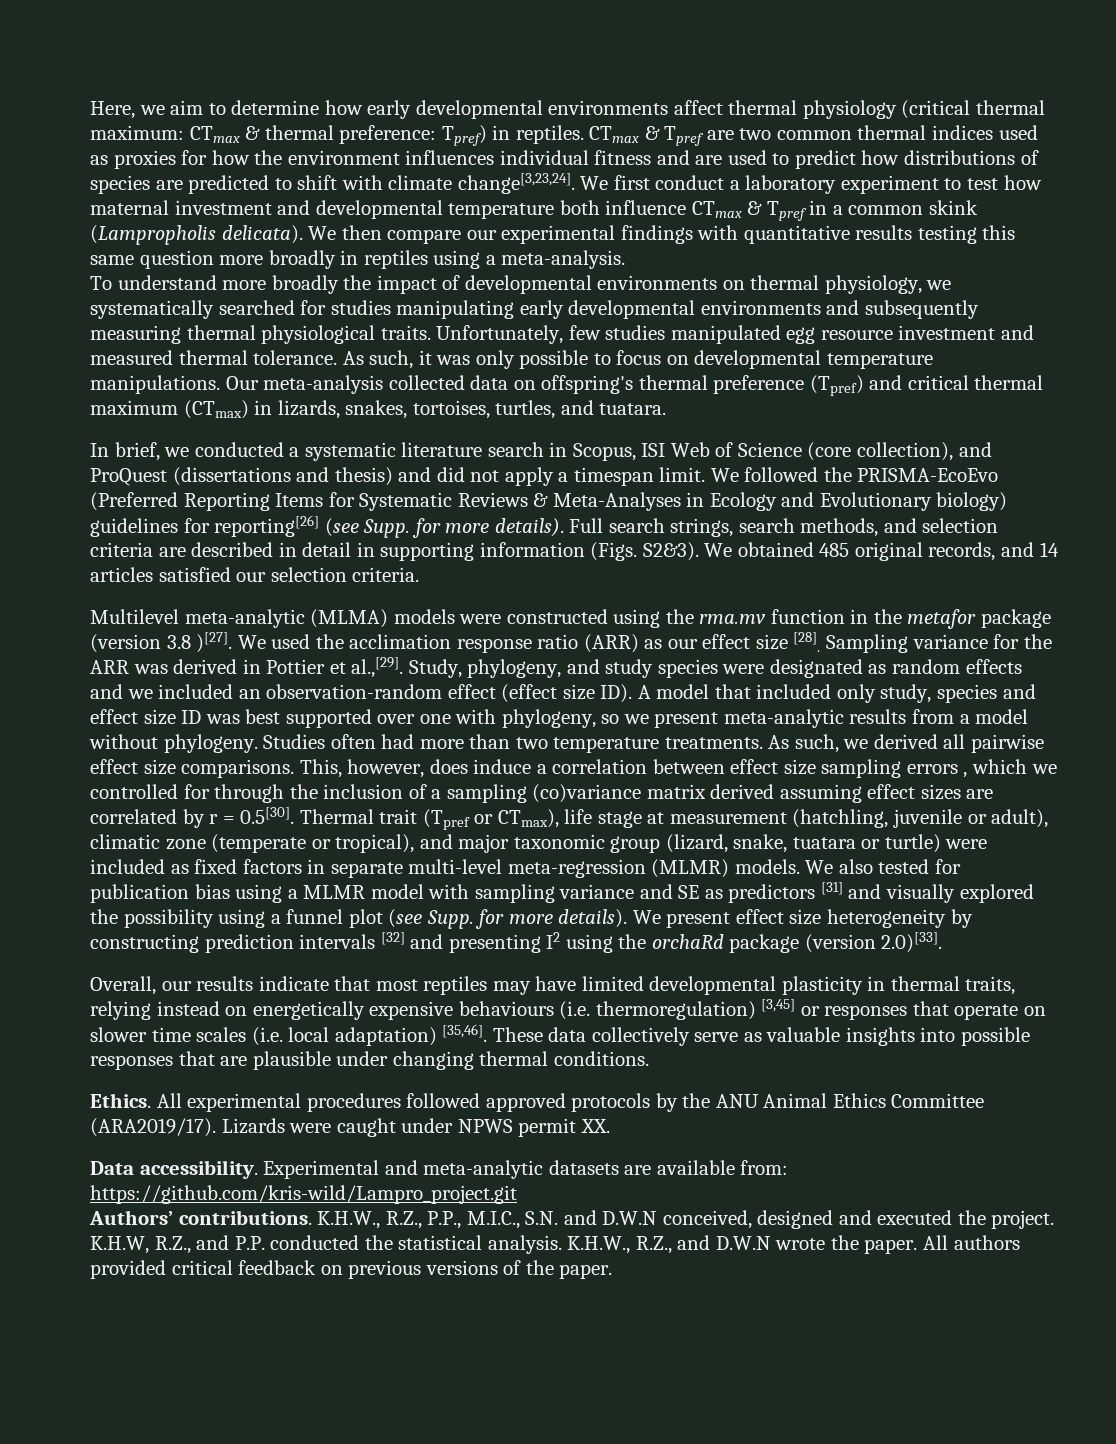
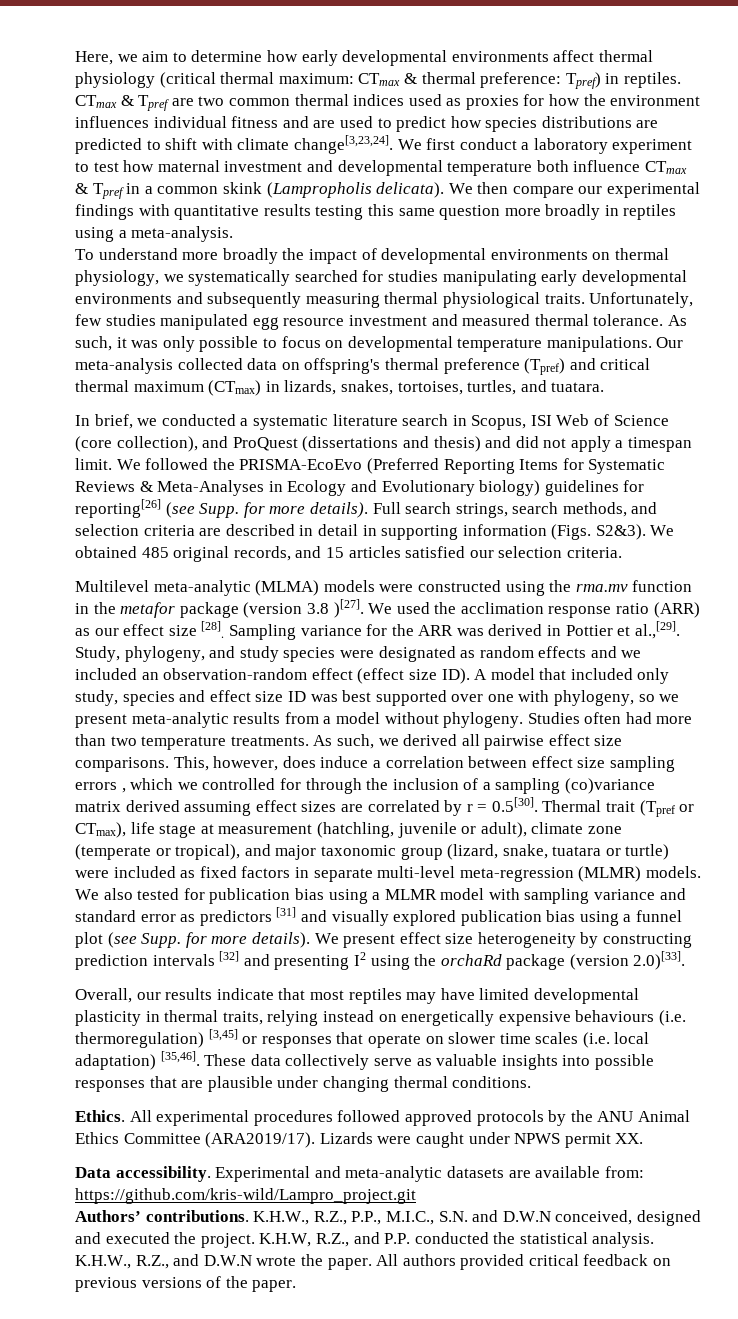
- CTmax & Tpref are two common thermal indices used as proxies for how the environment influences individual fitness and are used to predict how distributions of species are predicted to shift with climate change[3,23,24].
+ CTmax & Tpref are two common thermal indices used as proxies for how the environment influences individual fitness and are used to predict how species distributions are predicted to shift with climate change[3,23,24].
- We obtained 485 original records, and 14 articles satisfied our selection criteria.
+ We obtained 485 original records, and 15 articles satisfied our selection criteria.
- This, however, does induce a correlation between effect size sampling errors , which we controlled for through the inclusion of a sampling (co)variance matrix derived assuming effect sizes are correlated by r = 0.5[30]. Thermal trait (Tpref or CTmax), life stage at measurement (hatchling, juvenile or adult), climatic zone (temperate or tropical), and major taxonomic group (lizard, snake, tuatara or turtle) were included as fixed factors in separate multi-level meta-regression (MLMR) models.
+ This, however, does induce a correlation between effect size sampling errors , which we controlled for through the inclusion of a sampling (co)variance matrix derived assuming effect sizes are correlated by r = 0.5[30]. Thermal trait (Tpref or CTmax), life stage at measurement (hatchling, juvenile or adult), climate zone (temperate or tropical), and major taxonomic group (lizard, snake, tuatara or turtle) were included as fixed factors in separate multi-level meta-regression (MLMR) models.
- We also tested for publication bias using a MLMR model with sampling variance and SE as predictors [31] and visually explored the possibility using a funnel plot (see Supp. for more details).
+ We also tested for publication bias using a MLMR model with sampling variance and standard error as predictors [31] and visually explored publication bias using a funnel plot (see Supp. for more details).

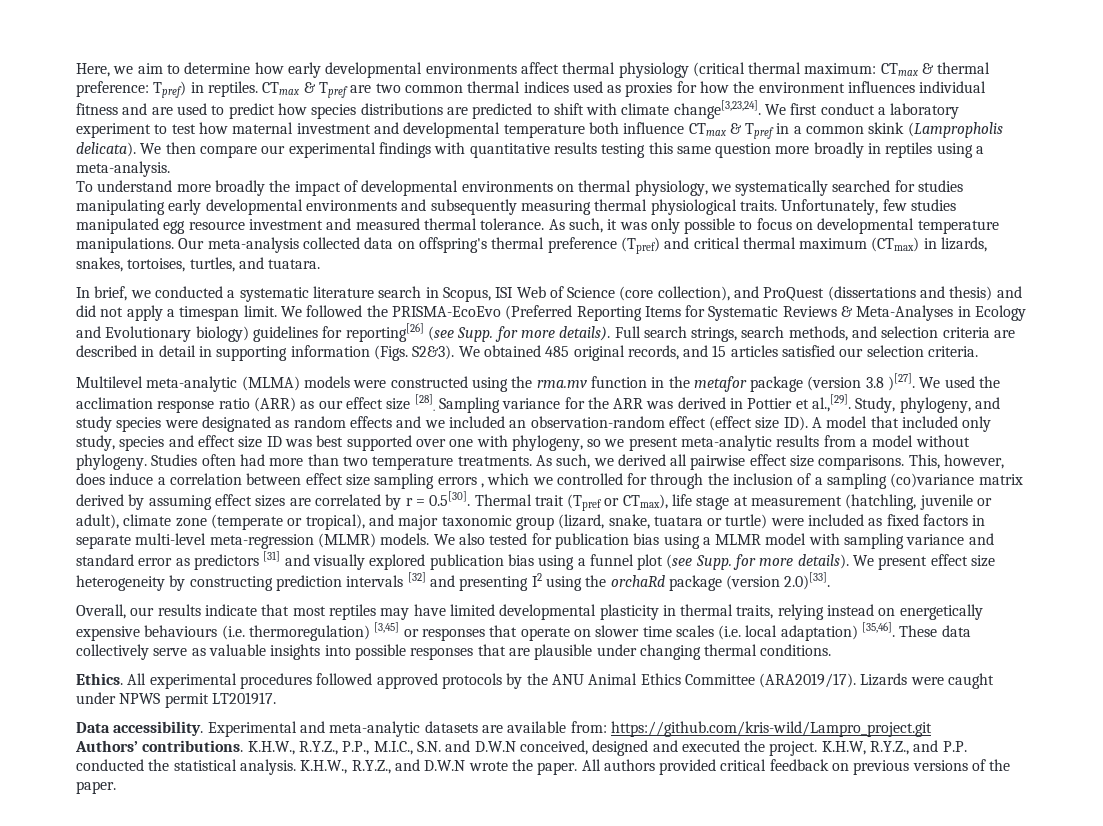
- This, however, does induce a correlation between effect size sampling errors , which we controlled for through the inclusion of a sampling (co)variance matrix derived assuming effect sizes are correlated by r = 0.5[30]. Thermal trait (Tpref or CTmax), life stage at measurement (hatchling, juvenile or adult), climate zone (temperate or tropical), and major taxonomic group (lizard, snake, tuatara or turtle) were included as fixed factors in separate multi-level meta-regression (MLMR) models.
+ This, however, does induce a correlation between effect size sampling errors , which we controlled for through the inclusion of a sampling (co)variance matrix derived by assuming effect sizes are correlated by r = 0.5[30]. Thermal trait (Tpref or CTmax), life stage at measurement (hatchling, juvenile or adult), climate zone (temperate or tropical), and major taxonomic group (lizard, snake, tuatara or turtle) were included as fixed factors in separate multi-level meta-regression (MLMR) models.
- Lizards were caught under NPWS permit XX.
+ Lizards were caught under NPWS permit LT201917.
- K.H.W., R.Z., P.P., M.I.C., S.N. and D.W.N conceived, designed and executed the project.
+ K.H.W., R.Y.Z., P.P., M.I.C., S.N. and D.W.N conceived, designed and executed the project.
- K.H.W, R.Z., and P.P. conducted the statistical analysis.
+ K.H.W, R.Y.Z., and P.P. conducted the statistical analysis.
- K.H.W., R.Z., and D.W.N wrote the paper.
+ K.H.W., R.Y.Z., and D.W.N wrote the paper.

